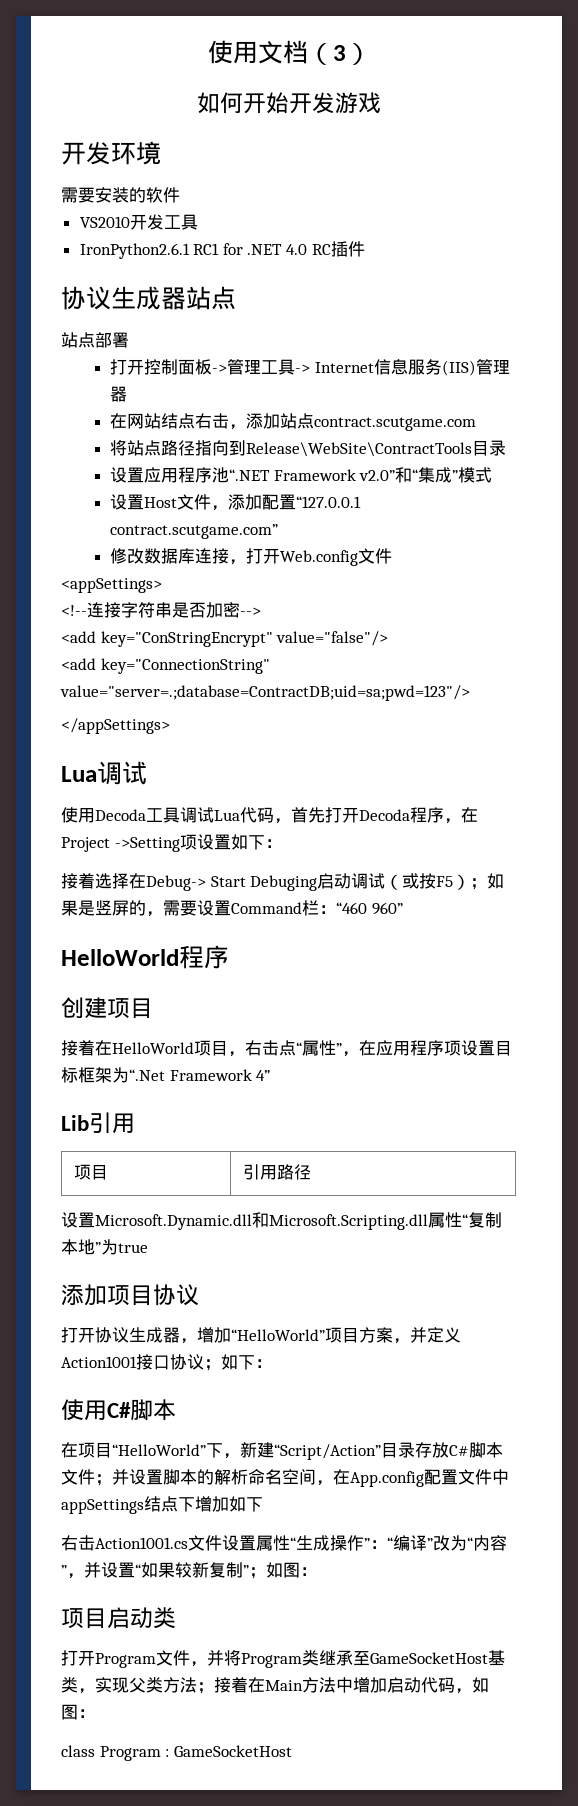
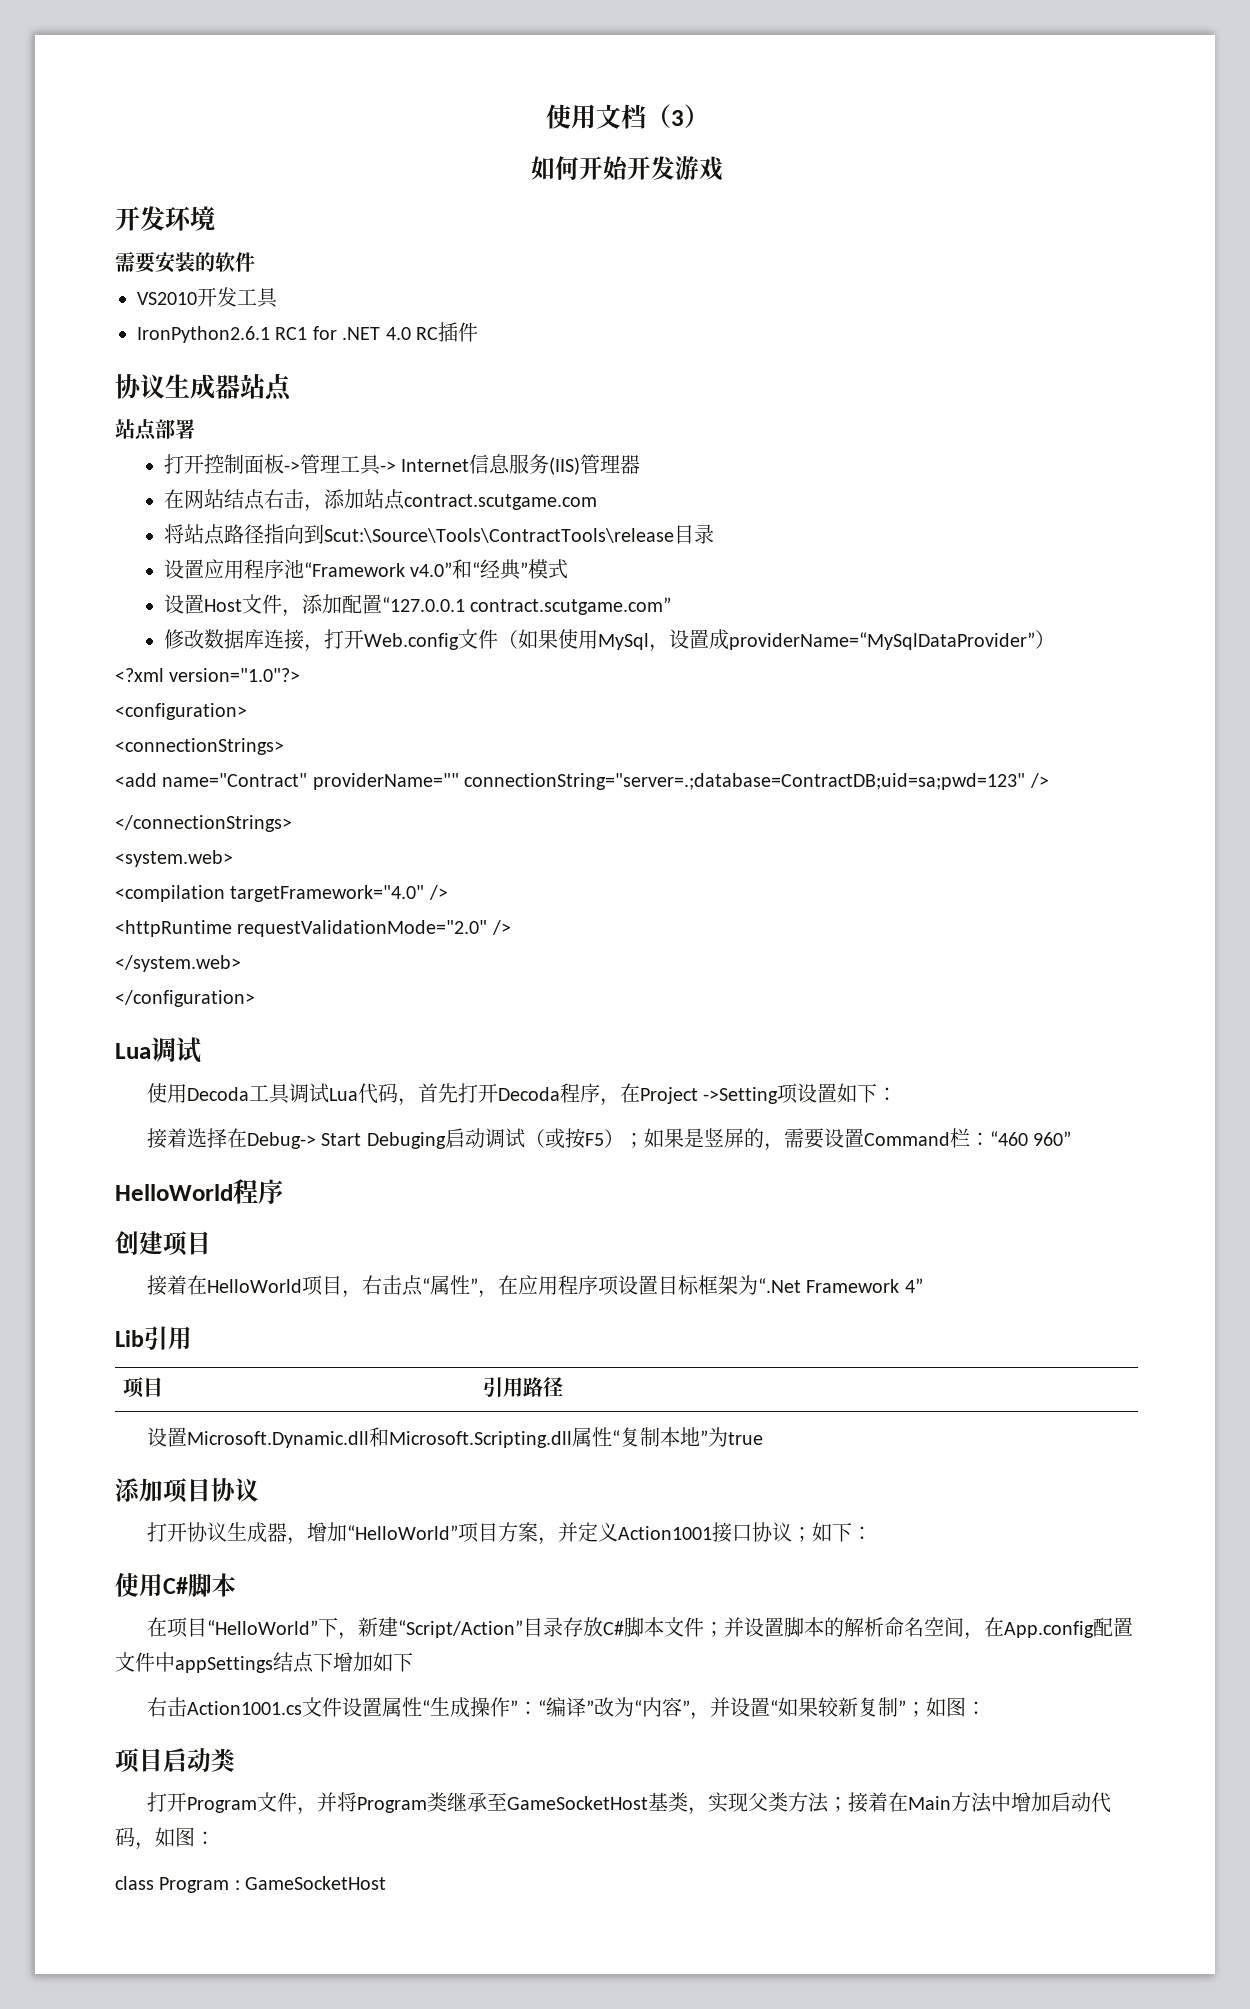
- 将站点路径指向到Release\WebSite\ContractTools目录
+ 将站点路径指向到Scut:\Source\Tools\ContractTools\release目录
- 设置应用程序池“.NET Framework v2.0”和“集成”模式
+ 设置应用程序池“Framework v4.0”和“经典”模式
- 修改数据库连接，打开Web.config文件
- <appSettings>
- <!--连接字符串是否加密-->
- <add key="ConStringEncrypt" value="false"/>
- <add key="ConnectionString" value="server=.;database=ContractDB;uid=sa;pwd=123"/>
- </appSettings>
+ 修改数据库连接，打开Web.config文件（如果使用MySql，设置成providerName=“MySqlDataProvider”）
+ <?xml version="1.0"?>
+ <configuration>
+ <connectionStrings>
+ <add name="Contract" providerName="" connectionString="server=.;database=ContractDB;uid=sa;pwd=123" />
+ </connectionStrings>
+ <system.web>
+ <compilation targetFramework="4.0" />
+ <httpRuntime requestValidationMode="2.0" />
+ </system.web>
+ </configuration>

